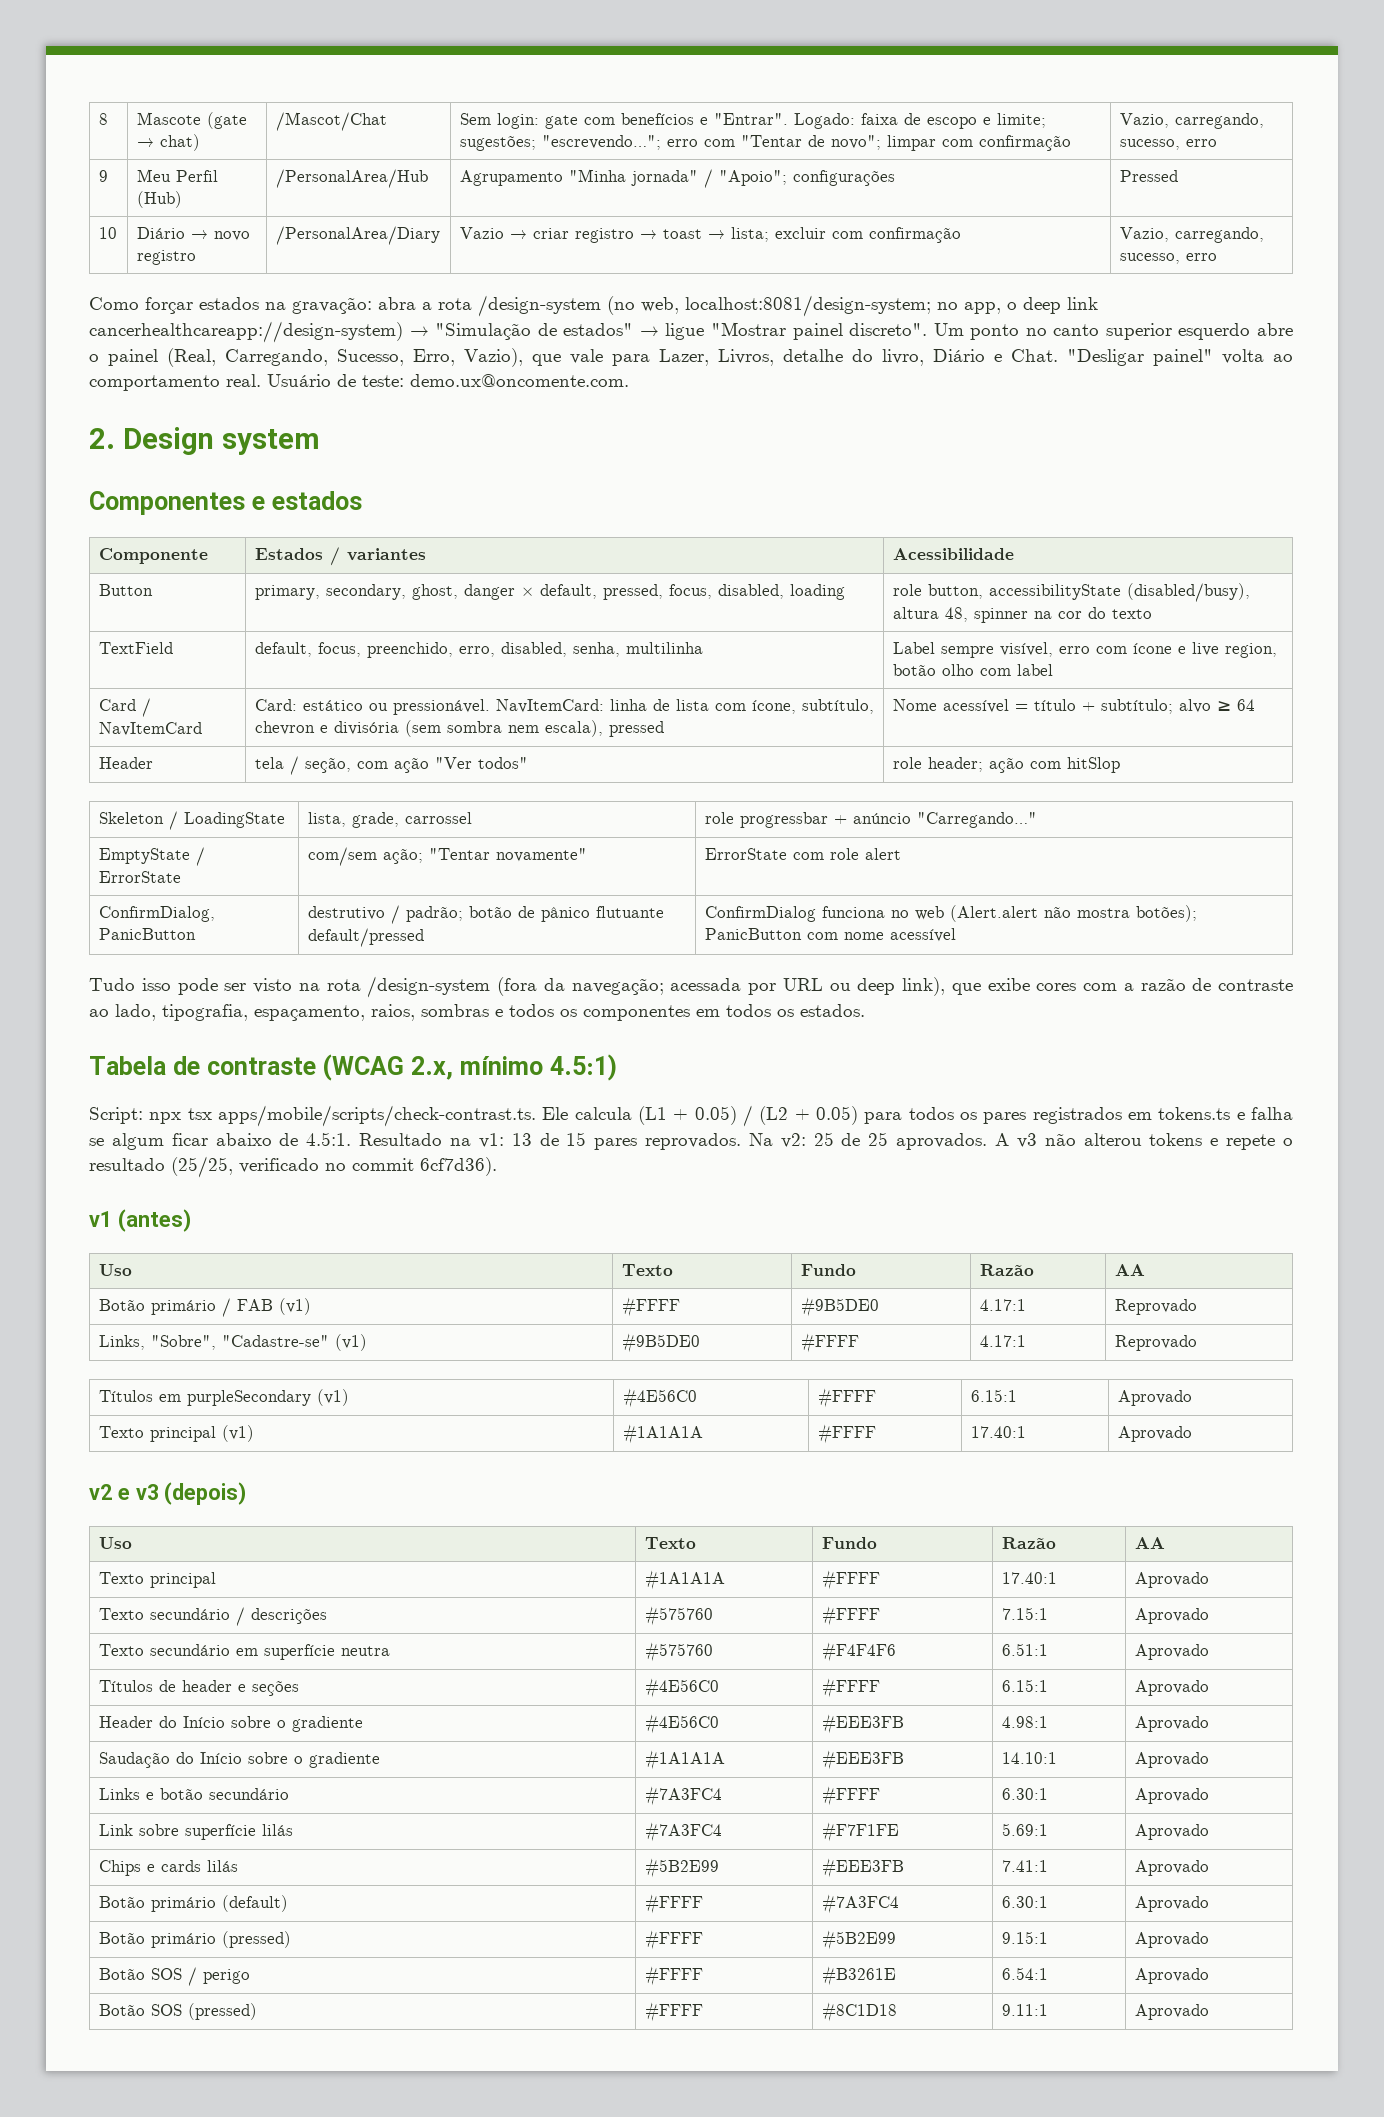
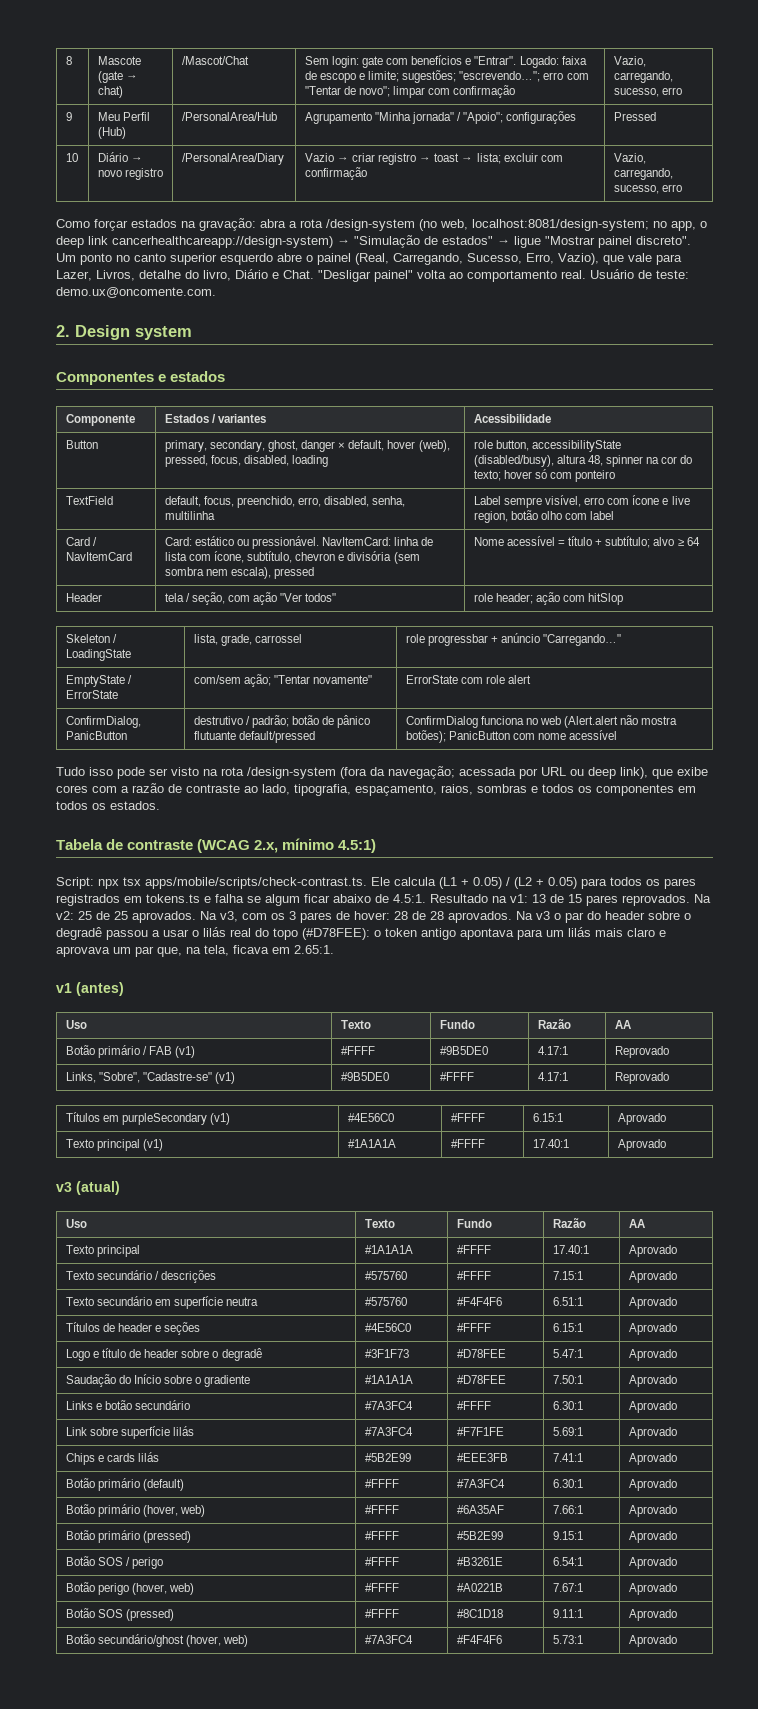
- Button | primary, secondary, ghost, danger × default, pressed, focus, disabled, loading | role button, accessibilityState (disabled/busy), altura 48, spinner na cor do texto
+ Button | primary, secondary, ghost, danger × default, hover (web), pressed, focus, disabled, loading | role button, accessibilityState (disabled/busy), altura 48, spinner na cor do texto; hover só com ponteiro
- A v3 não alterou tokens e repete o resultado (25/25, verificado no commit 6cf7d36).
+ Na v3, com os 3 pares de hover: 28 de 28 aprovados. Na v3 o par do header sobre o degradê passou a usar o lilás real do topo (#D78FEE): o token antigo apontava para um lilás mais claro e aprovava um par que, na tela, ficava em 2.65:1.
- v2 e v3 (depois)
+ v3 (atual)
- Header do Início sobre o gradiente | #4E56C0 | #EEE3FB | 4.98:1 | Aprovado
+ Logo e título de header sobre o degradê | #3F1F73 | #D78FEE | 5.47:1 | Aprovado
- Saudação do Início sobre o gradiente | #1A1A1A | #EEE3FB | 14.10:1 | Aprovado
+ Saudação do Início sobre o gradiente | #1A1A1A | #D78FEE | 7.50:1 | Aprovado
+ Botão primário (hover, web) | #FFFF | #6A35AF | 7.66:1 | Aprovado
+ Botão perigo (hover, web) | #FFFF | #A0221B | 7.67:1 | Aprovado
+ Botão secundário/ghost (hover, web) | #7A3FC4 | #F4F4F6 | 5.73:1 | Aprovado

